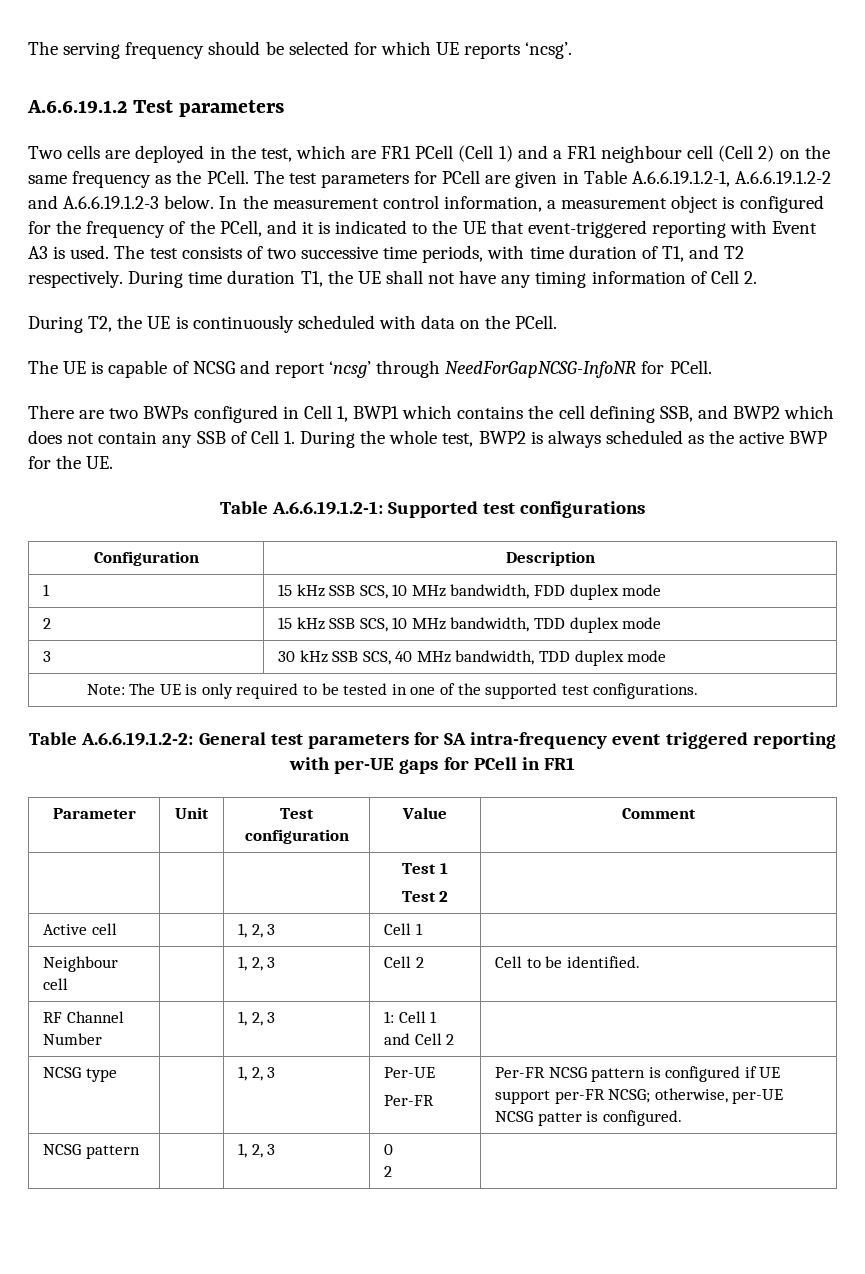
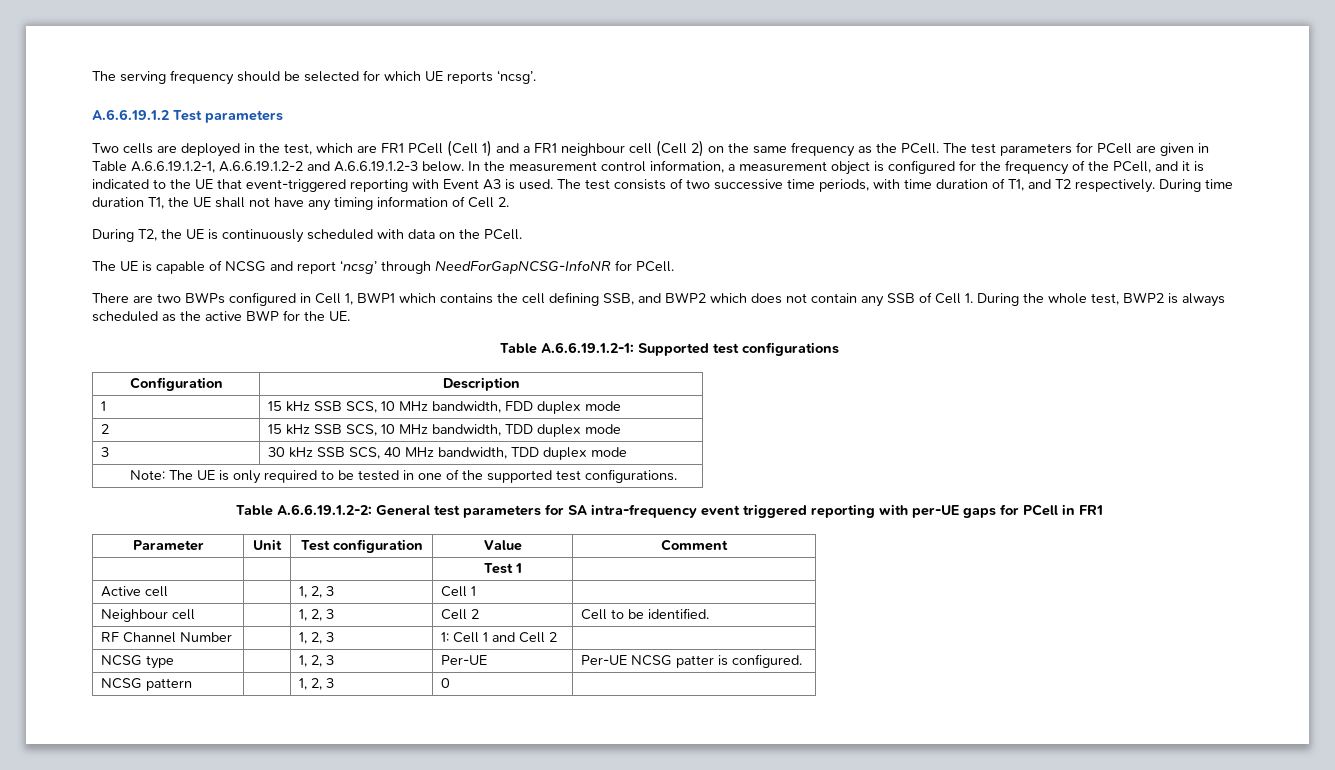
- | | | Test 1
- Test 2 |
+ | | | Test 1 |
- NCSG type | | 1, 2, 3 | Per-UE
- Per-FR | Per-FR NCSG pattern is configured if UE support per-FR NCSG; otherwise, per-UE NCSG patter is configured.
+ NCSG type | | 1, 2, 3 | Per-UE | Per-UE NCSG patter is configured.
- NCSG pattern | | 1, 2, 3 | 0
- 2 |
+ NCSG pattern | | 1, 2, 3 | 0 |

